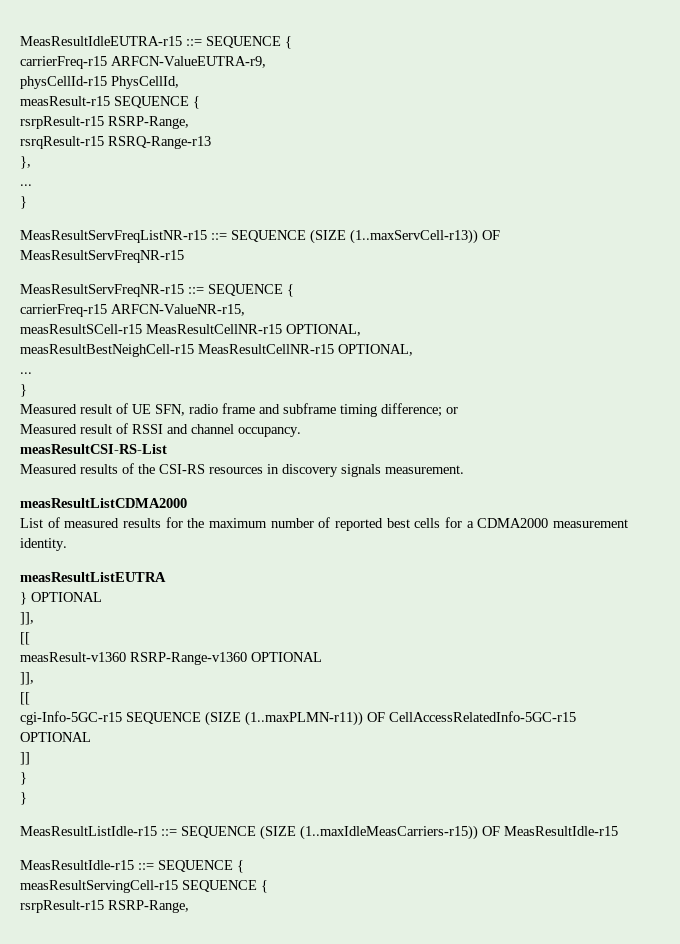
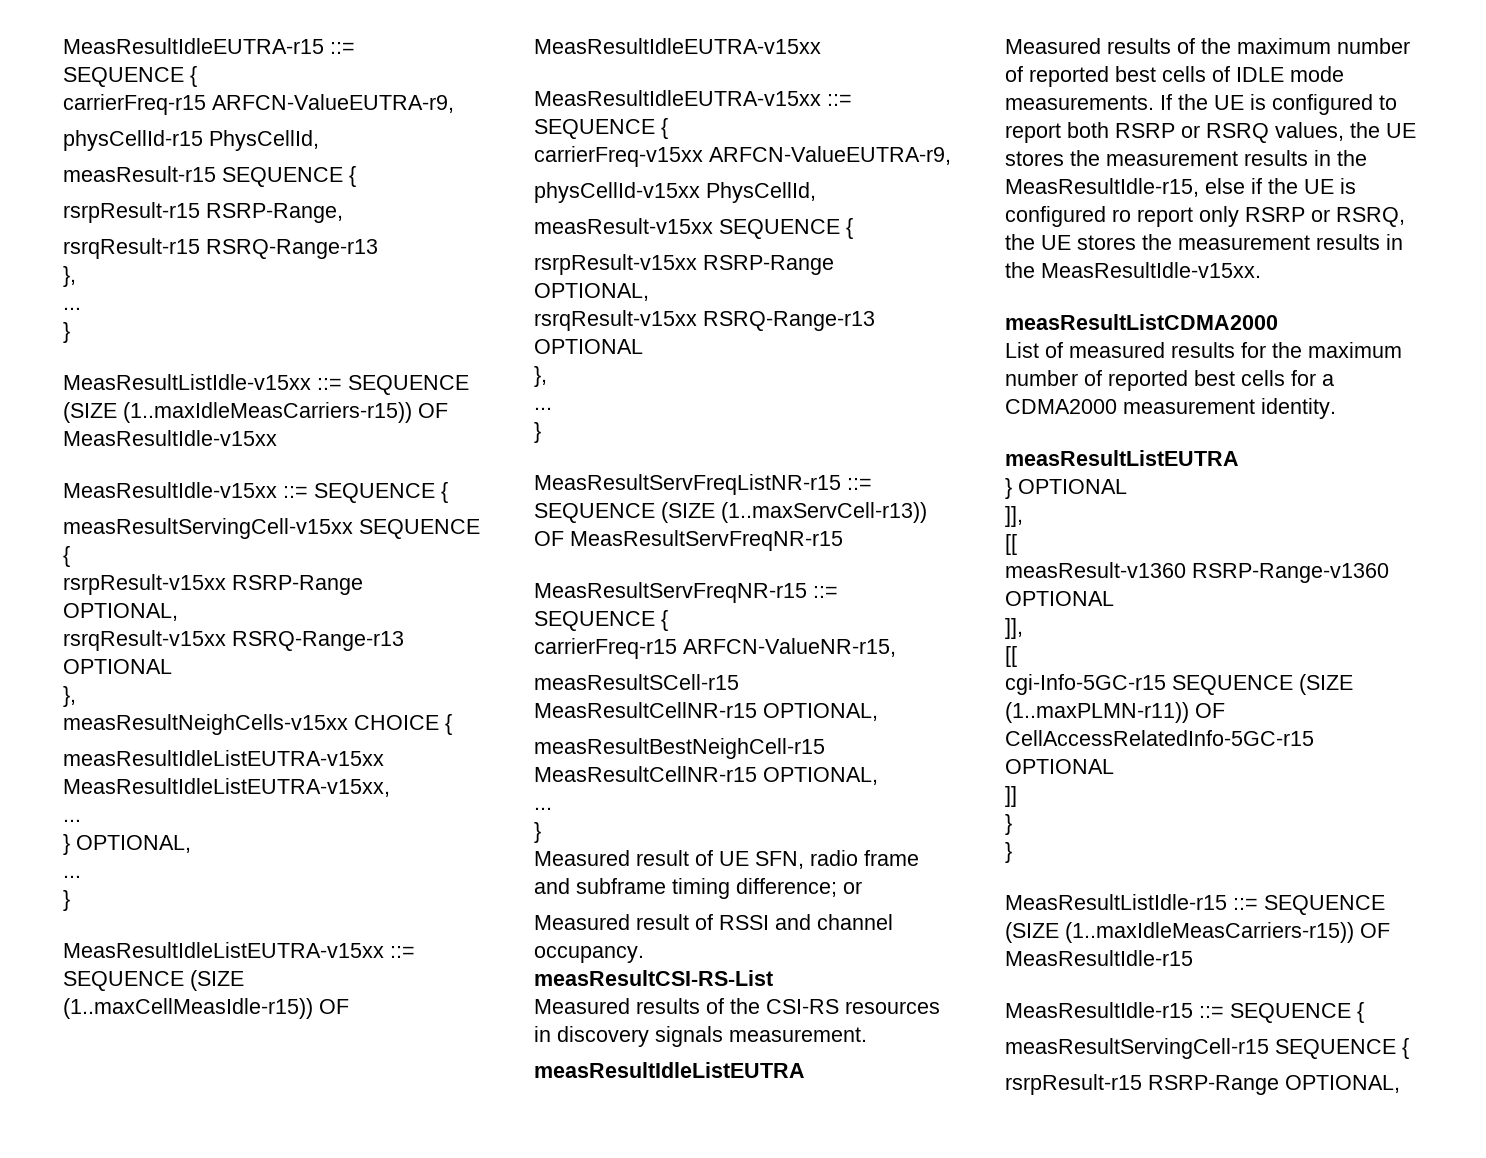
+ MeasResultListIdle-v15xx ::= SEQUENCE (SIZE (1..maxIdleMeasCarriers-r15)) OF MeasResultIdle-v15xx
+ MeasResultIdle-v15xx ::= SEQUENCE {
+ measResultServingCell-v15xx SEQUENCE {
+ rsrpResult-v15xx RSRP-Range OPTIONAL,
+ rsrqResult-v15xx RSRQ-Range-r13 OPTIONAL
+ },
+ measResultNeighCells-v15xx CHOICE {
+ measResultIdleListEUTRA-v15xx MeasResultIdleListEUTRA-v15xx,
+ ...
+ } OPTIONAL,
+ ...
+ }
+ MeasResultIdleListEUTRA-v15xx ::= SEQUENCE (SIZE (1..maxCellMeasIdle-r15)) OF MeasResultIdleEUTRA-v15xx
+ MeasResultIdleEUTRA-v15xx ::= SEQUENCE {
+ carrierFreq-v15xx ARFCN-ValueEUTRA-r9,
+ physCellId-v15xx PhysCellId,
+ measResult-v15xx SEQUENCE {
+ rsrpResult-v15xx RSRP-Range OPTIONAL,
+ rsrqResult-v15xx RSRQ-Range-r13 OPTIONAL
+ },
+ ...
+ }
+ measResultIdleListEUTRA
+ Measured results of the maximum number of reported best cells of IDLE mode measurements. If the UE is configured to report both RSRP or RSRQ values, the UE stores the measurement results in the MeasResultIdle-r15, else if the UE is configured ro report only RSRP or RSRQ, the UE stores the measurement results in the MeasResultIdle-v15xx.
  measResultServingCell-r15 SEQUENCE {
- rsrpResult-r15 RSRP-Range,
+ rsrpResult-r15 RSRP-Range OPTIONAL,

